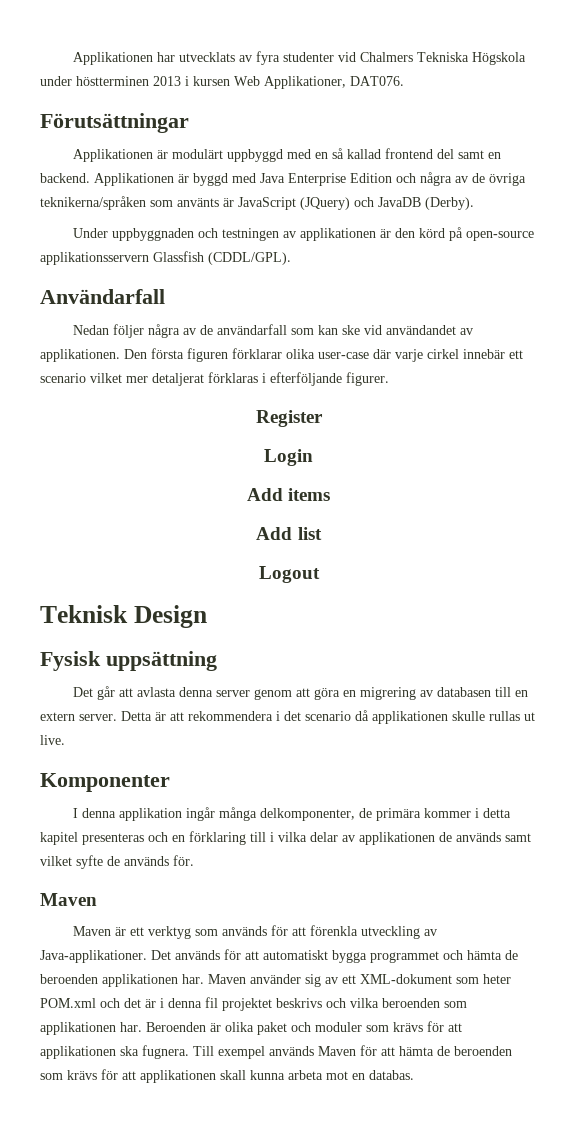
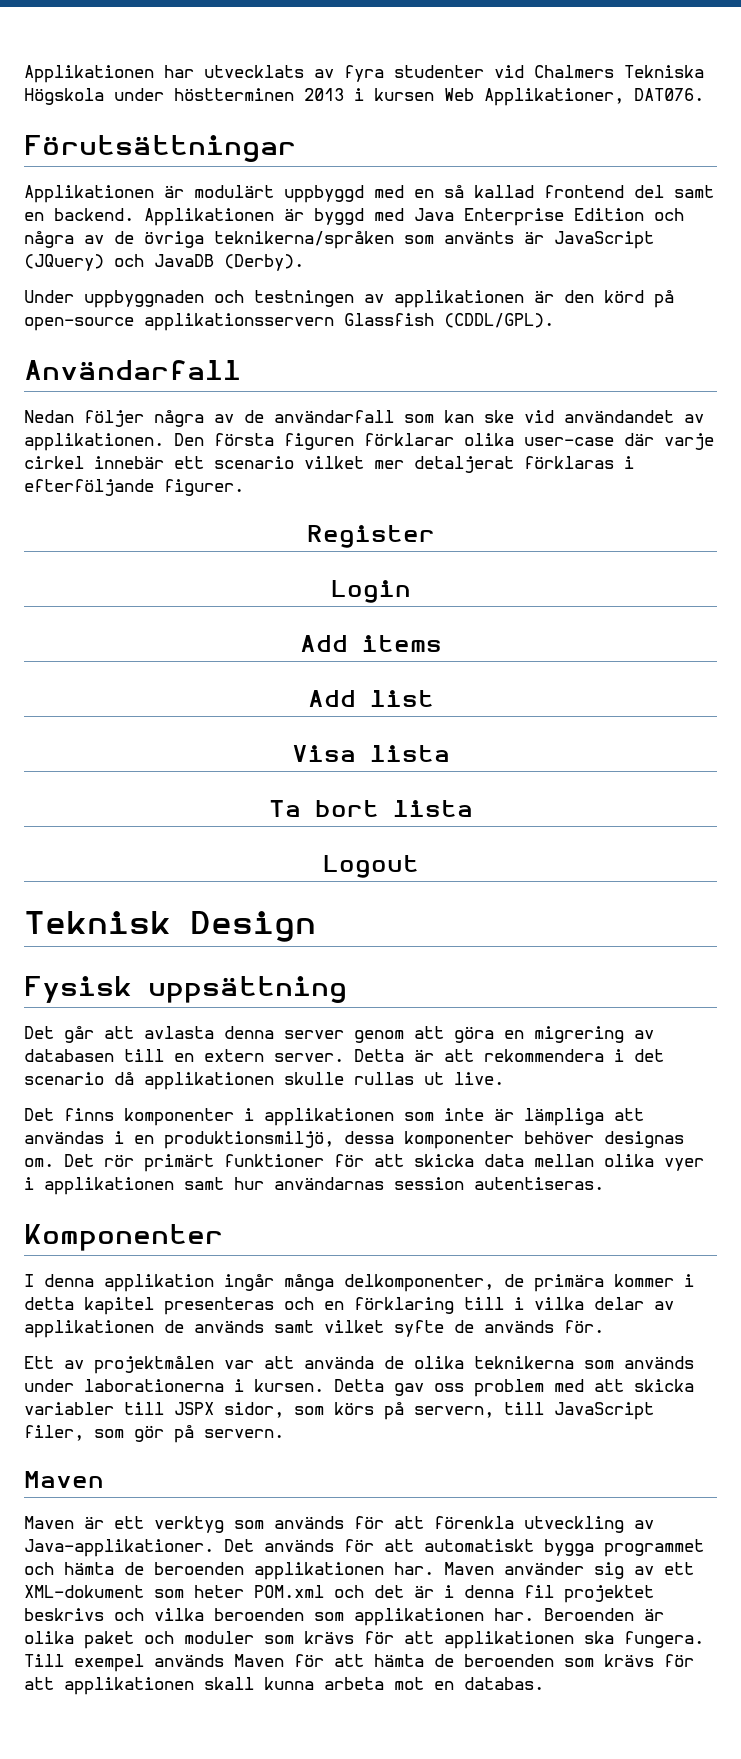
+ Visa lista
+ Ta bort lista
+ Det finns komponenter i applikationen som inte är lämpliga att användas i en produktionsmiljö, dessa komponenter behöver designas om. Det rör primärt funktioner för att skicka data mellan olika vyer i applikationen samt hur användarnas session autentiseras.
+ Ett av projektmålen var att använda de olika teknikerna som används under laborationerna i kursen. Detta gav oss problem med att skicka variabler till JSPX sidor, som körs på servern, till JavaScript filer, som gör på servern.
- Beroenden är olika paket och moduler som krävs för att applikationen ska fugnera.
+ Beroenden är olika paket och moduler som krävs för att applikationen ska fungera.

